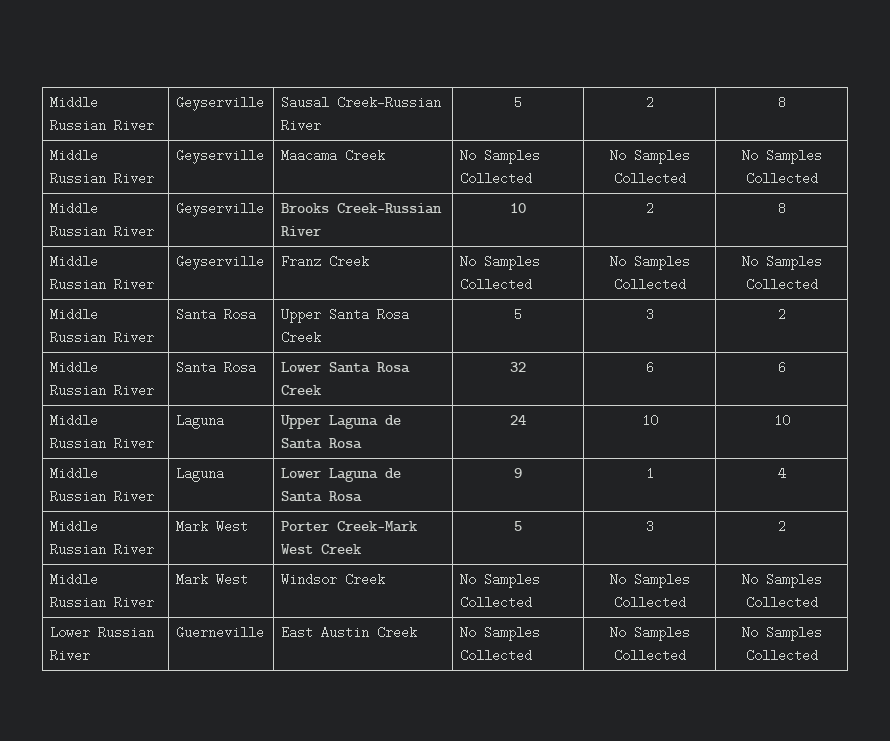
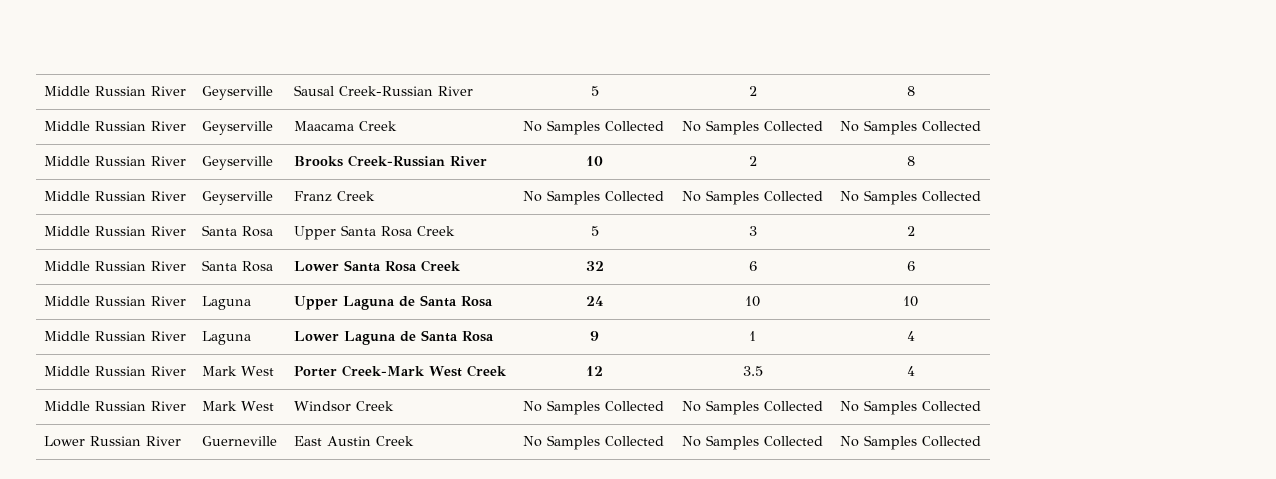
- Middle Russian River | Mark West | Porter Creek-Mark West Creek | 5 | 3 | 2
+ Middle Russian River | Mark West | Porter Creek-Mark West Creek | 12 | 3.5 | 4

